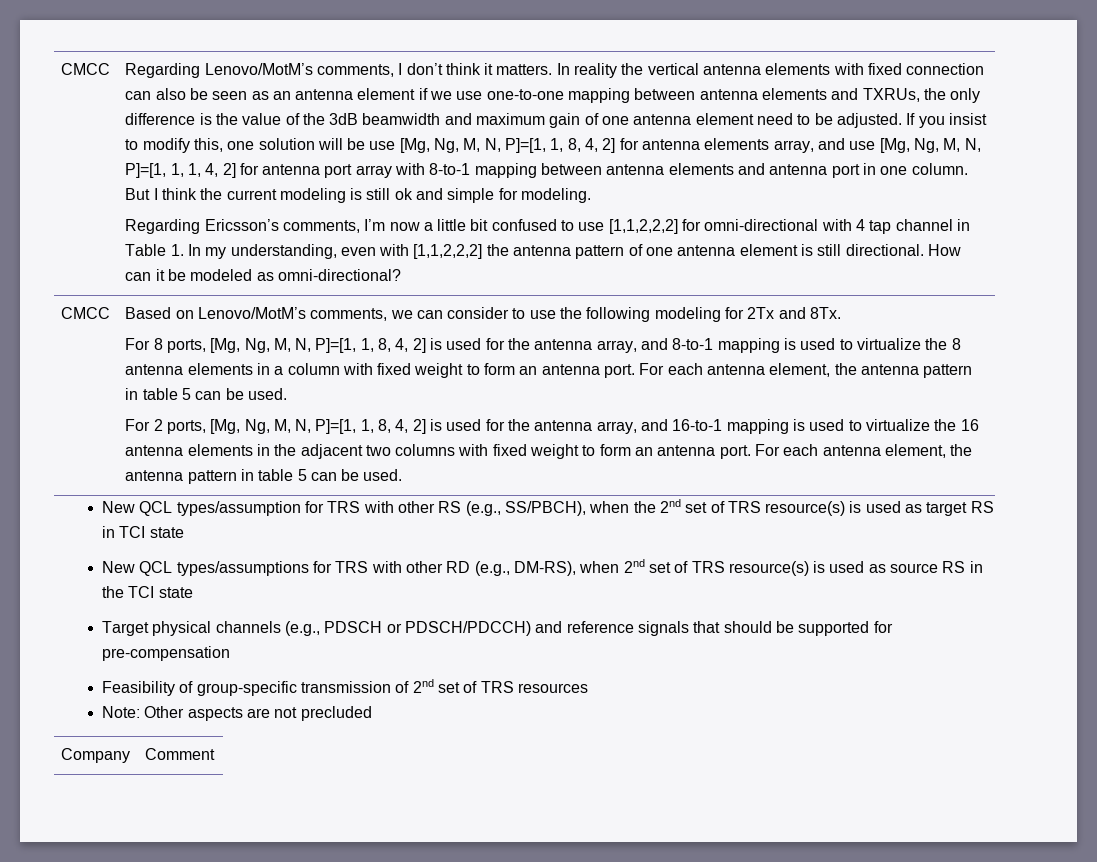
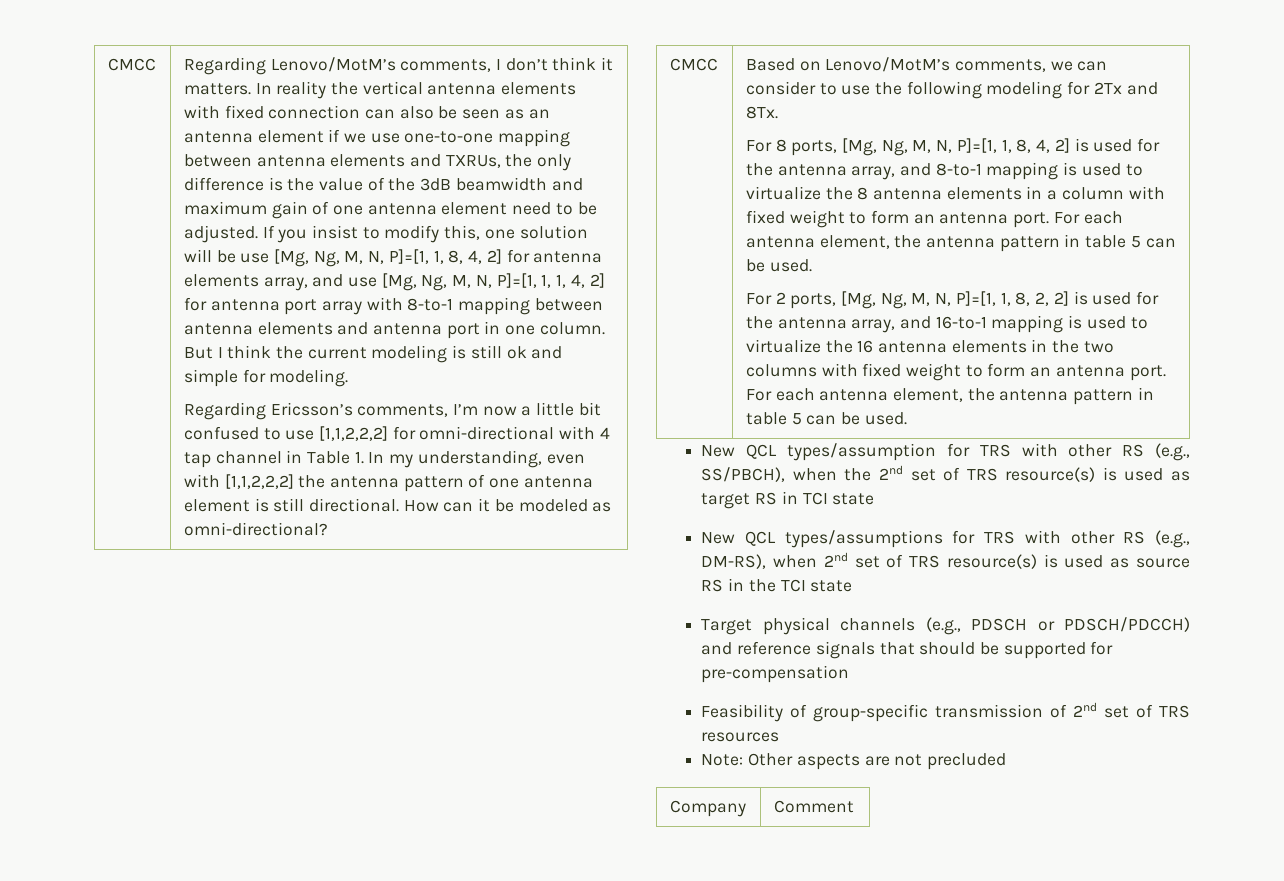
- For 2 ports, [Mg, Ng, M, N, P]=[1, 1, 8, 4, 2] is used for the antenna array, and 16-to-1 mapping is used to virtualize the 16 antenna elements in the adjacent two columns with fixed weight to form an antenna port.
+ For 2 ports, [Mg, Ng, M, N, P]=[1, 1, 8, 2, 2] is used for the antenna array, and 16-to-1 mapping is used to virtualize the 16 antenna elements in the two columns with fixed weight to form an antenna port.
- New QCL types/assumptions for TRS with other RD (e.g., DM-RS), when 2nd set of TRS resource(s) is used as source RS in the TCI state
+ New QCL types/assumptions for TRS with other RS (e.g., DM-RS), when 2nd set of TRS resource(s) is used as source RS in the TCI state

